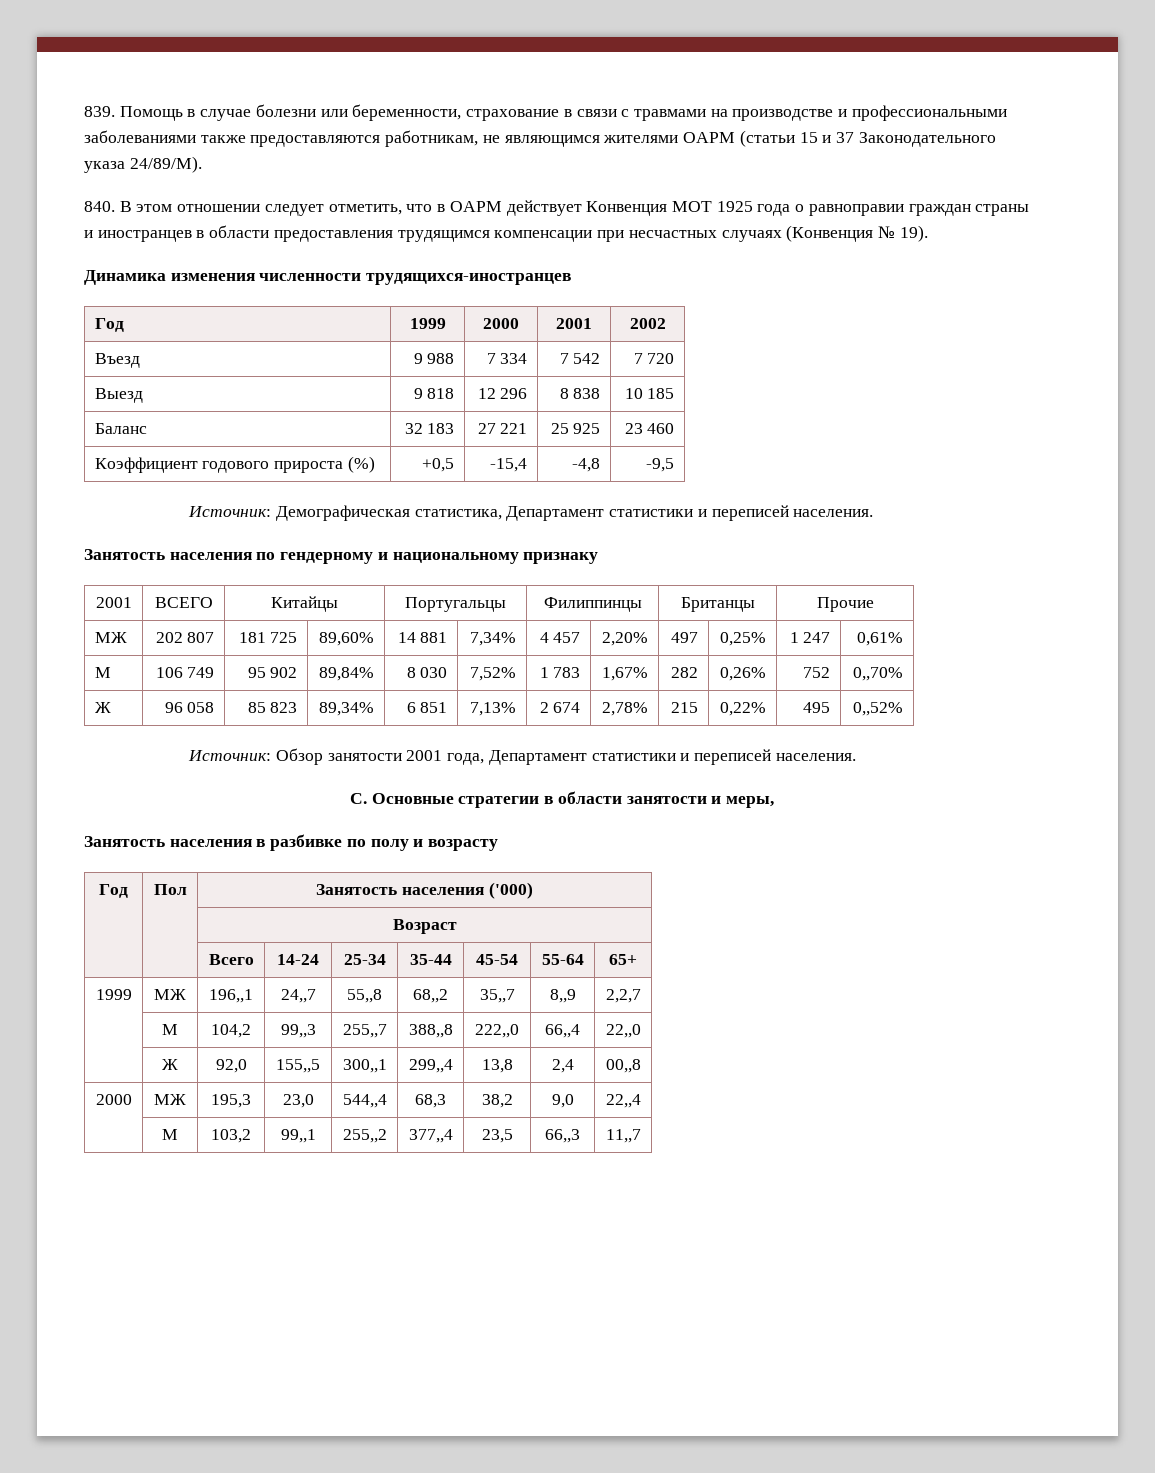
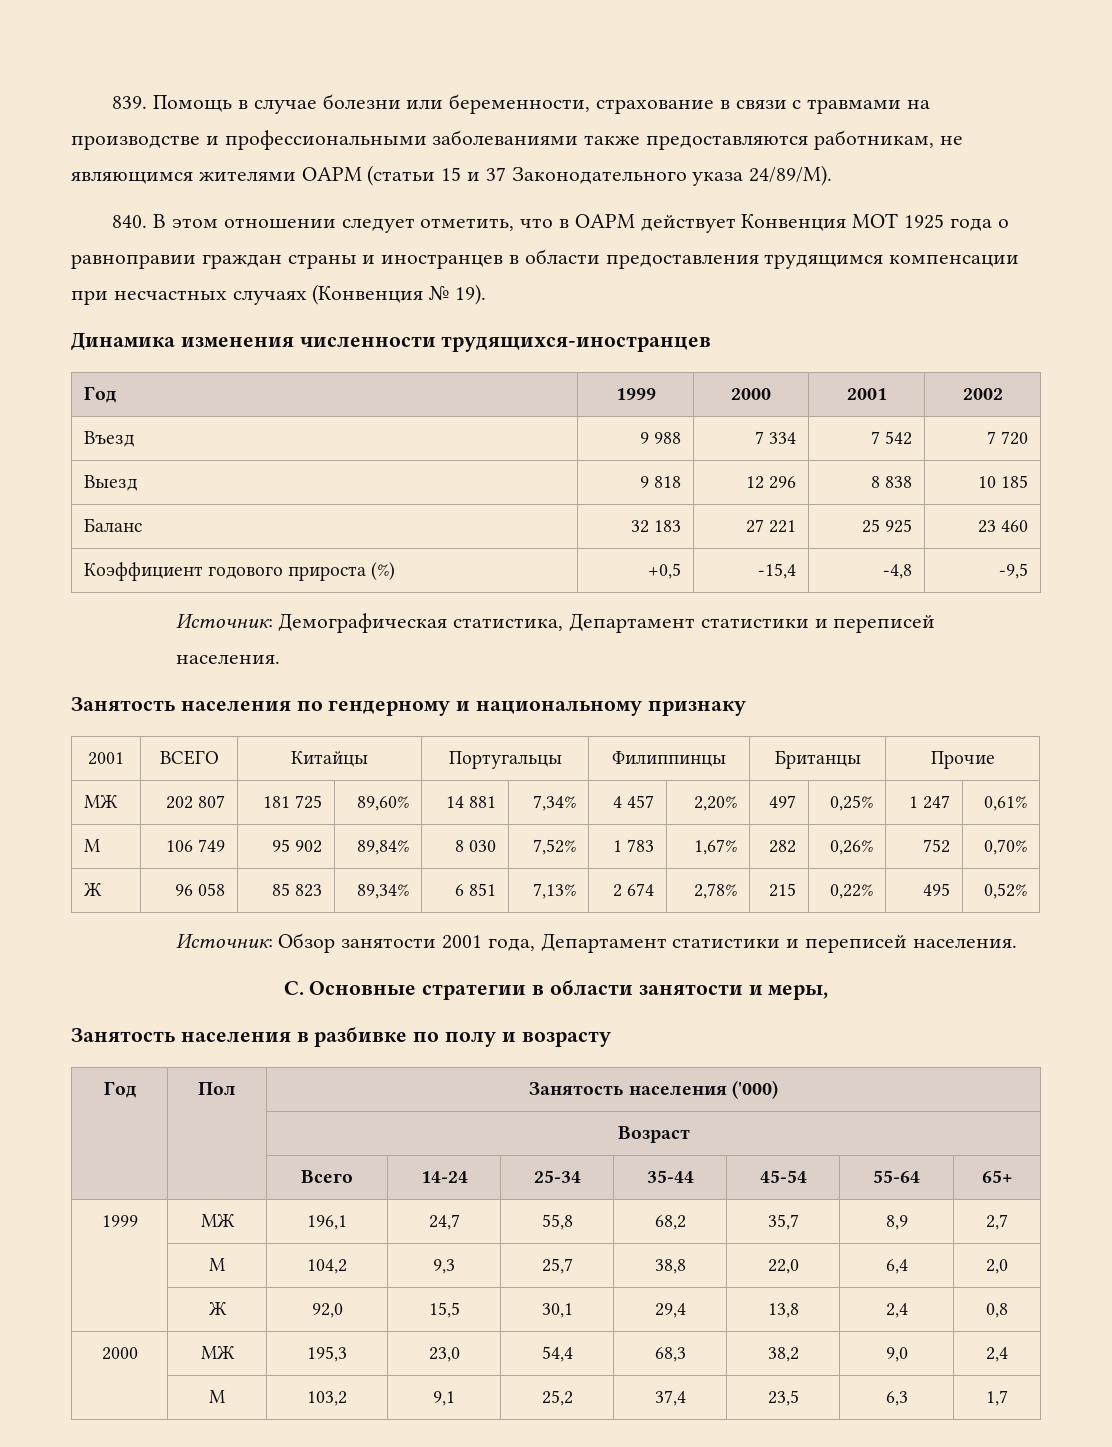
- M | 106 749 | 95 902 | 89,84% | 8 030 | 7,52% | 1 783 | 1,67% | 282 | 0,26% | 752 | 0,,70%
+ M | 106 749 | 95 902 | 89,84% | 8 030 | 7,52% | 1 783 | 1,67% | 282 | 0,26% | 752 | 0,70%
- Ж | 96 058 | 85 823 | 89,34% | 6 851 | 7,13% | 2 674 | 2,78% | 215 | 0,22% | 495 | 0,,52%
+ Ж | 96 058 | 85 823 | 89,34% | 6 851 | 7,13% | 2 674 | 2,78% | 215 | 0,22% | 495 | 0,52%
- 1999 | МЖ | 196,,1 | 24,,7 | 55,,8 | 68,,2 | 35,,7 | 8,,9 | 2,2,7
- | M | 104,2 | 99,,3 | 255,,7 | 388,,8 | 222,,0 | 66,,4 | 22,,0
+ 1999 | МЖ | 196,1 | 24,7 | 55,8 | 68,2 | 35,7 | 8,9 | 2,7
+ | M | 104,2 | 9,3 | 25,7 | 38,8 | 22,0 | 6,4 | 2,0
- | Ж | 92,0 | 155,,5 | 300,,1 | 299,,4 | 13,8 | 2,4 | 00,,8
+ | Ж | 92,0 | 15,5 | 30,1 | 29,4 | 13,8 | 2,4 | 0,8
- 2000 | МЖ | 195,3 | 23,0 | 544,,4 | 68,3 | 38,2 | 9,0 | 22,,4
+ 2000 | МЖ | 195,3 | 23,0 | 54,4 | 68,3 | 38,2 | 9,0 | 2,4
- | М | 103,2 | 99,,1 | 255,,2 | 377,,4 | 23,5 | 66,,3 | 11,,7
+ | М | 103,2 | 9,1 | 25,2 | 37,4 | 23,5 | 6,3 | 1,7

